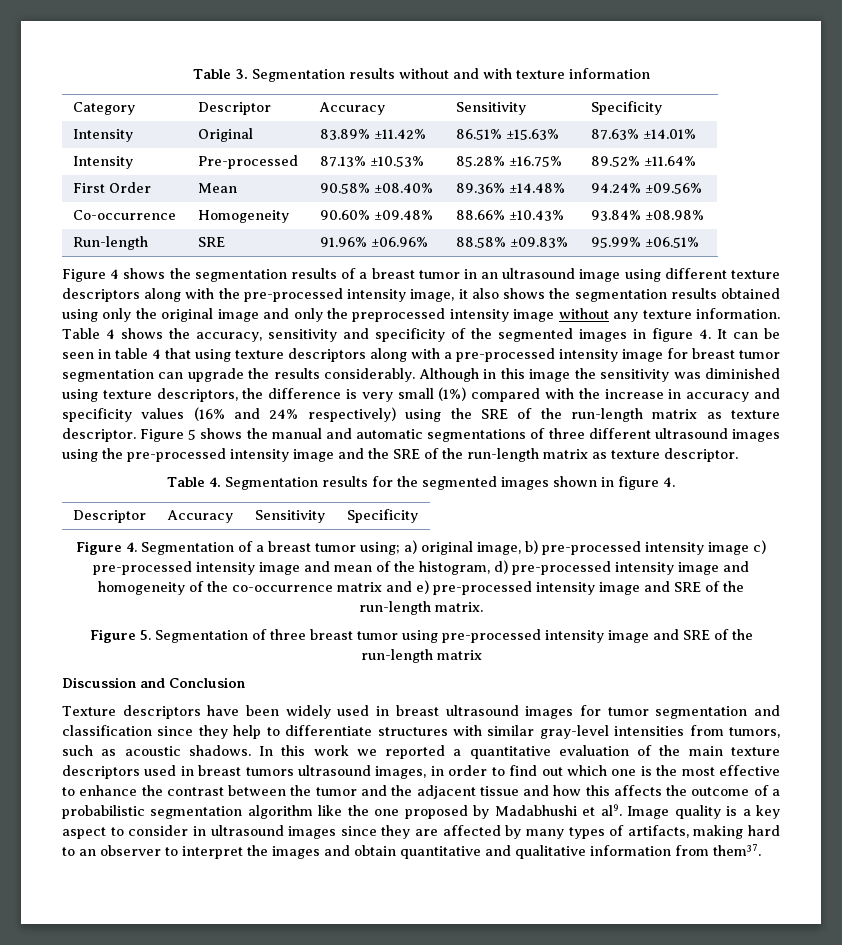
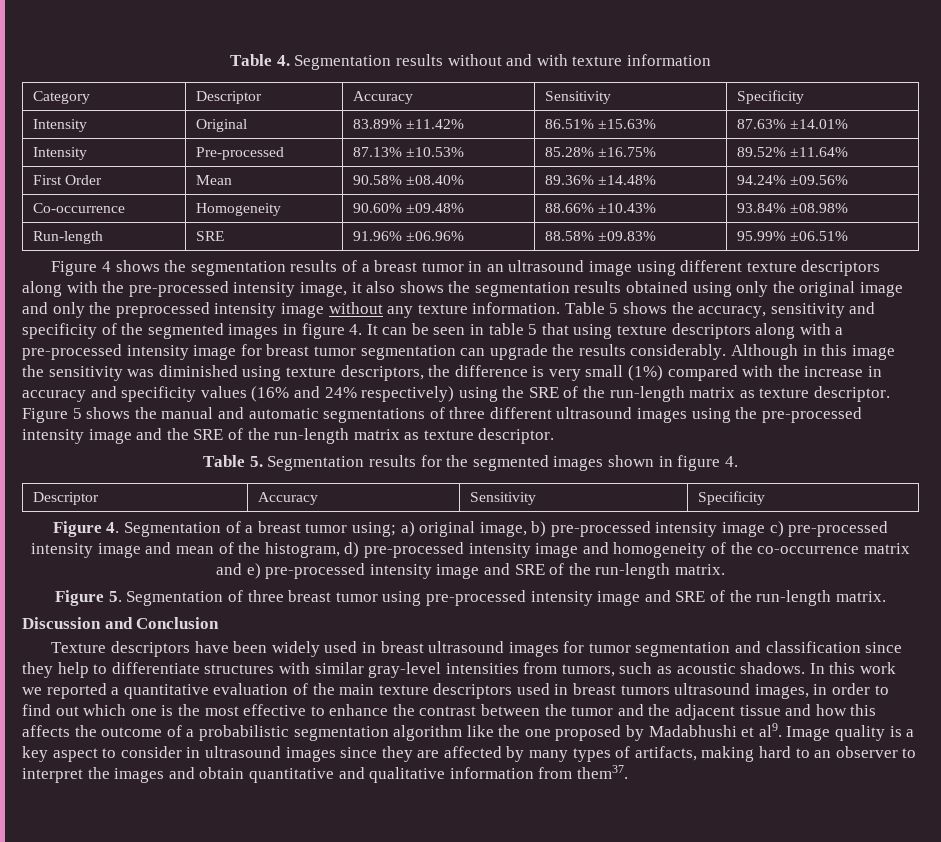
- Table 3. Segmentation results without and with texture information
+ Table 4. Segmentation results without and with texture information
- Table 4 shows the accuracy, sensitivity and specificity of the segmented images in figure 4. It can be seen in table 4 that using texture descriptors along with a pre-processed intensity image for breast tumor segmentation can upgrade the results considerably.
+ Table 5 shows the accuracy, sensitivity and specificity of the segmented images in figure 4. It can be seen in table 5 that using texture descriptors along with a pre-processed intensity image for breast tumor segmentation can upgrade the results considerably.
- Table 4. Segmentation results for the segmented images shown in figure 4.
+ Table 5. Segmentation results for the segmented images shown in figure 4.
- Figure 5. Segmentation of three breast tumor using pre-processed intensity image and SRE of the run-length matrix
+ Figure 5. Segmentation of three breast tumor using pre-processed intensity image and SRE of the run-length matrix.

